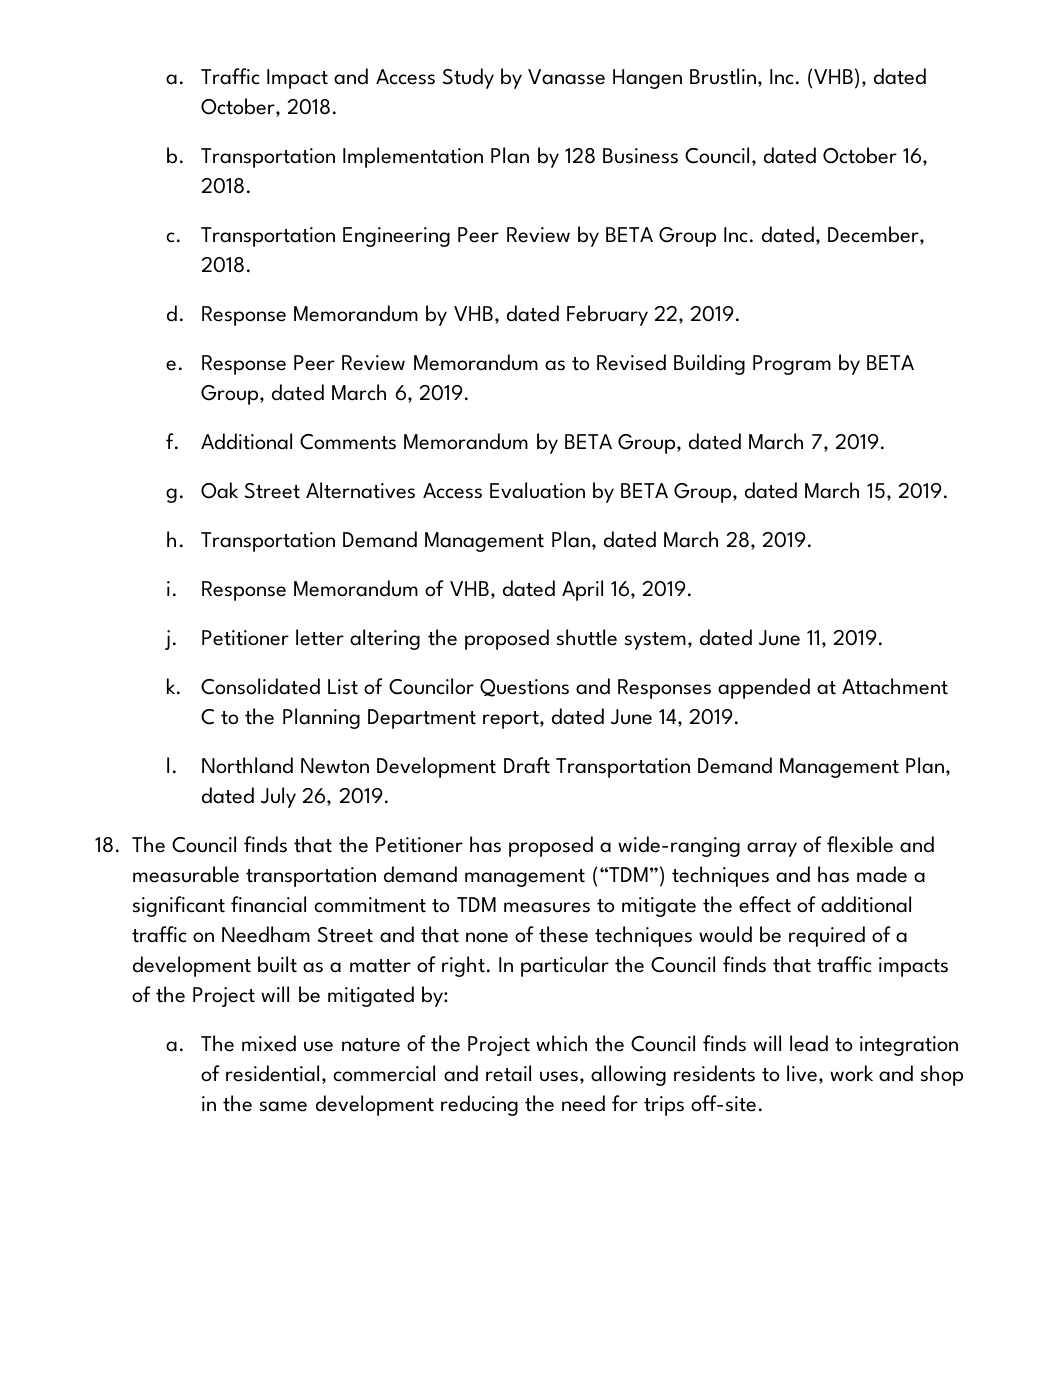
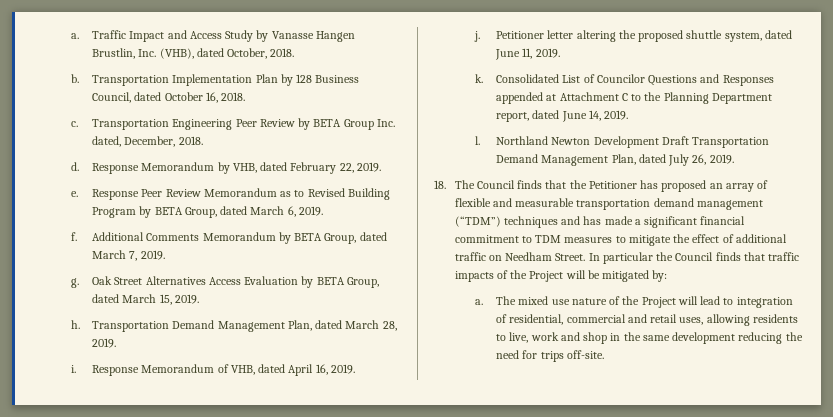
- 18. The Council finds that the Petitioner has proposed a wide-ranging array of flexible and measurable transportation demand management (“TDM”) techniques and has made a significant financial commitment to TDM measures to mitigate the effect of additional traffic on Needham Street and that none of these techniques would be required of a development built as a matter of right.
+ 18. The Council finds that the Petitioner has proposed an array of flexible and measurable transportation demand management (“TDM”) techniques and has made a significant financial commitment to TDM measures to mitigate the effect of additional traffic on Needham Street.
- The mixed use nature of the Project which the Council finds will lead to integration of residential, commercial and retail uses, allowing residents to live, work and shop in the same development reducing the need for trips off-site.
+ The mixed use nature of the Project will lead to integration of residential, commercial and retail uses, allowing residents to live, work and shop in the same development reducing the need for trips off-site.

